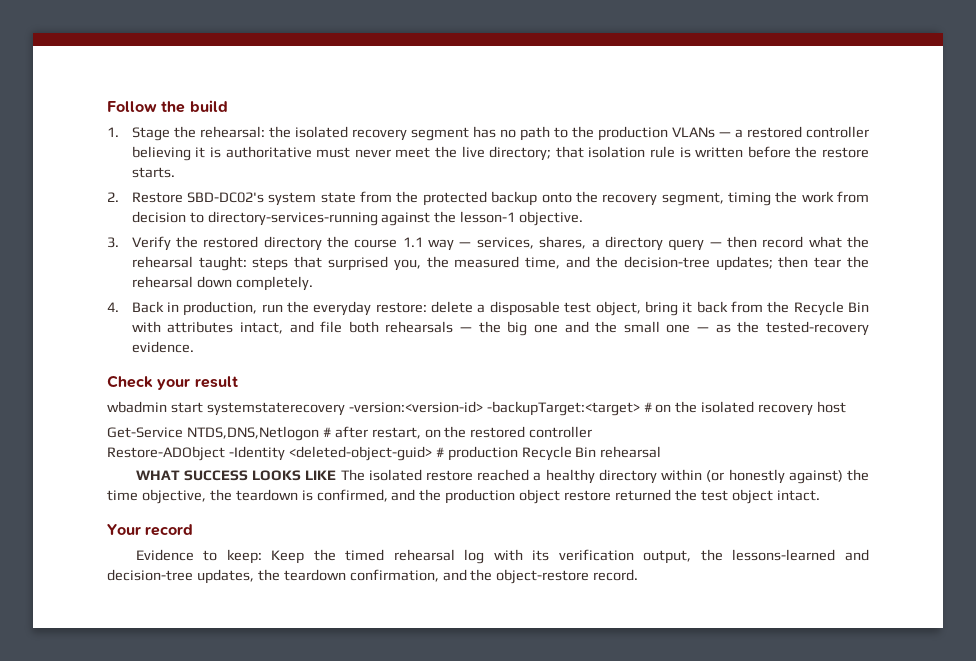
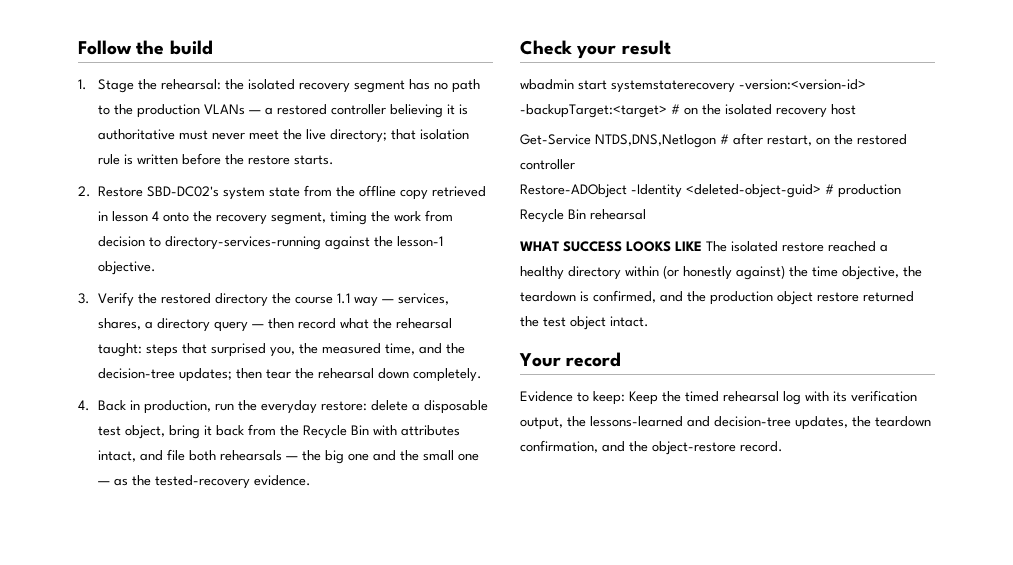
- 2. Restore SBD-DC02's system state from the protected backup onto the recovery segment, timing the work from decision to directory-services-running against the lesson-1 objective.
+ 2. Restore SBD-DC02's system state from the offline copy retrieved in lesson 4 onto the recovery segment, timing the work from decision to directory-services-running against the lesson-1 objective.

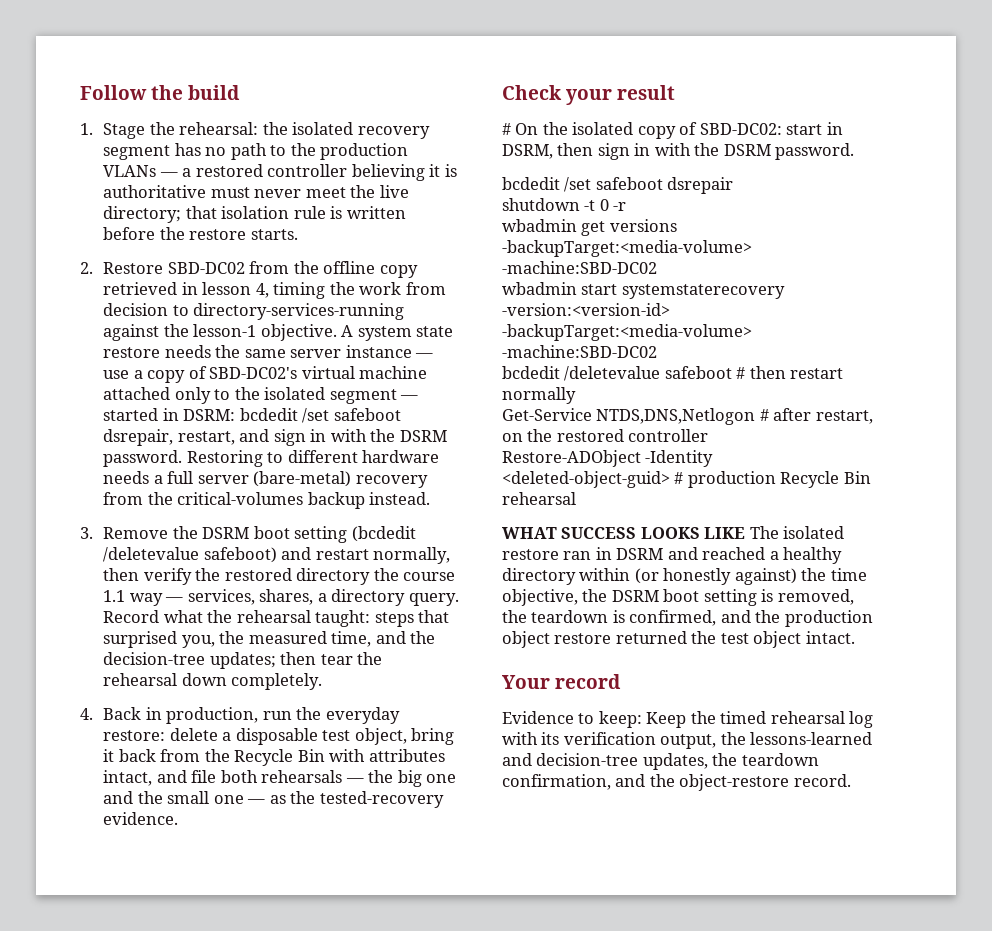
- 2. Restore SBD-DC02's system state from the offline copy retrieved in lesson 4 onto the recovery segment, timing the work from decision to directory-services-running against the lesson-1 objective.
- 3. Verify the restored directory the course 1.1 way — services, shares, a directory query — then record what the rehearsal taught: steps that surprised you, the measured time, and the decision-tree updates; then tear the rehearsal down completely.
+ 2. Restore SBD-DC02 from the offline copy retrieved in lesson 4, timing the work from decision to directory-services-running against the lesson-1 objective. A system state restore needs the same server instance — use a copy of SBD-DC02's virtual machine attached only to the isolated segment — started in DSRM: bcdedit /set safeboot dsrepair, restart, and sign in with the DSRM password. Restoring to different hardware needs a full server (bare-metal) recovery from the critical-volumes backup instead.
+ 3. Remove the DSRM boot setting (bcdedit /deletevalue safeboot) and restart normally, then verify the restored directory the course 1.1 way — services, shares, a directory query. Record what the rehearsal taught: steps that surprised you, the measured time, and the decision-tree updates; then tear the rehearsal down completely.
- wbadmin start systemstaterecovery -version:<version-id> -backupTarget:<target> # on the isolated recovery host
+ # On the isolated copy of SBD-DC02: start in DSRM, then sign in with the DSRM password.
+ bcdedit /set safeboot dsrepair
+ shutdown -t 0 -r
+ wbadmin get versions -backupTarget:<media-volume> -machine:SBD-DC02
+ wbadmin start systemstaterecovery -version:<version-id> -backupTarget:<media-volume> -machine:SBD-DC02
+ bcdedit /deletevalue safeboot # then restart normally
- WHAT SUCCESS LOOKS LIKE The isolated restore reached a healthy directory within (or honestly against) the time objective, the teardown is confirmed, and the production object restore returned the test object intact.
+ WHAT SUCCESS LOOKS LIKE The isolated restore ran in DSRM and reached a healthy directory within (or honestly against) the time objective, the DSRM boot setting is removed, the teardown is confirmed, and the production object restore returned the test object intact.

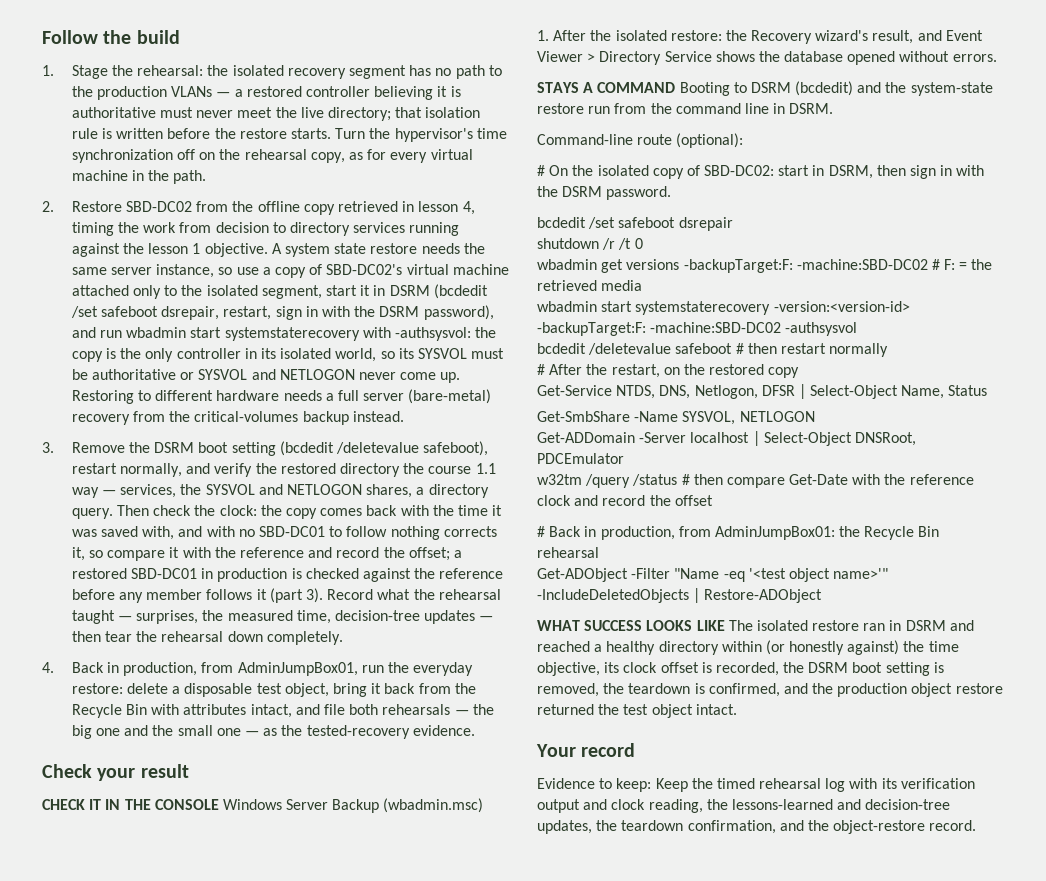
+ Turn the hypervisor's time synchronization off on the rehearsal copy, as for every virtual machine in the path.
- 2. Restore SBD-DC02 from the offline copy retrieved in lesson 4, timing the work from decision to directory-services-running against the lesson-1 objective.
+ 2. Restore SBD-DC02 from the offline copy retrieved in lesson 4, timing the work from decision to directory services running against the lesson 1 objective.
- A system state restore needs the same server instance — use a copy of SBD-DC02's virtual machine attached only to the isolated segment — started in DSRM: bcdedit /set safeboot dsrepair, restart, and sign in with the DSRM password.
+ A system state restore needs the same server instance, so use a copy of SBD-DC02's virtual machine attached only to the isolated segment, start it in DSRM (bcdedit /set safeboot dsrepair, restart, sign in with the DSRM password), and run wbadmin start systemstaterecovery with -authsysvol: the copy is the only controller in its isolated world, so its SYSVOL must be authoritative or SYSVOL and NETLOGON never come up.
- 3. Remove the DSRM boot setting (bcdedit /deletevalue safeboot) and restart normally, then verify the restored directory the course 1.1 way — services, shares, a directory query. Record what the rehearsal taught: steps that surprised you, the measured time, and the decision-tree updates; then tear the rehearsal down completely.
+ 3. Remove the DSRM boot setting (bcdedit /deletevalue safeboot), restart normally, and verify the restored directory the course 1.1 way — services, the SYSVOL and NETLOGON shares, a directory query. Then check the clock: the copy comes back with the time it was saved with, and with no SBD-DC01 to follow nothing corrects it, so compare it with the reference and record the offset; a restored SBD-DC01 in production is checked against the reference before any member follows it (part 3). Record what the rehearsal taught — surprises, the measured time, decision-tree updates — then tear the rehearsal down completely.
- 4. Back in production, run the everyday restore: delete a disposable test object, bring it back from the Recycle Bin with attributes intact, and file both rehearsals — the big one and the small one — as the tested-recovery evidence.
+ 4. Back in production, from AdminJumpBox01, run the everyday restore: delete a disposable test object, bring it back from the Recycle Bin with attributes intact, and file both rehearsals — the big one and the small one — as the tested-recovery evidence.
+ CHECK IT IN THE CONSOLE Windows Server Backup (wbadmin.msc)
+ 1. After the isolated restore: the Recovery wizard's result, and Event Viewer > Directory Service shows the database opened without errors.
+ STAYS A COMMAND Booting to DSRM (bcdedit) and the system-state restore run from the command line in DSRM.
+ Command-line route (optional):
- shutdown -t 0 -r
+ shutdown /r /t 0
- wbadmin get versions -backupTarget:<media-volume> -machine:SBD-DC02
+ wbadmin get versions -backupTarget:F: -machine:SBD-DC02 # F: = the retrieved media
- wbadmin start systemstaterecovery -version:<version-id> -backupTarget:<media-volume> -machine:SBD-DC02
+ wbadmin start systemstaterecovery -version:<version-id> -backupTarget:F: -machine:SBD-DC02 -authsysvol
- Get-Service NTDS,DNS,Netlogon # after restart, on the restored controller
- Restore-ADObject -Identity <deleted-object-guid> # production Recycle Bin rehearsal
+ # After the restart, on the restored copy
+ Get-Service NTDS, DNS, Netlogon, DFSR | Select-Object Name, Status
+ Get-SmbShare -Name SYSVOL, NETLOGON
+ Get-ADDomain -Server localhost | Select-Object DNSRoot, PDCEmulator
+ w32tm /query /status # then compare Get-Date with the reference clock and record the offset
+ # Back in production, from AdminJumpBox01: the Recycle Bin rehearsal
+ Get-ADObject -Filter "Name -eq '<test object name>'" -IncludeDeletedObjects | Restore-ADObject
- WHAT SUCCESS LOOKS LIKE The isolated restore ran in DSRM and reached a healthy directory within (or honestly against) the time objective, the DSRM boot setting is removed, the teardown is confirmed, and the production object restore returned the test object intact.
+ WHAT SUCCESS LOOKS LIKE The isolated restore ran in DSRM and reached a healthy directory within (or honestly against) the time objective, its clock offset is recorded, the DSRM boot setting is removed, the teardown is confirmed, and the production object restore returned the test object intact.
- Evidence to keep: Keep the timed rehearsal log with its verification output, the lessons-learned and decision-tree updates, the teardown confirmation, and the object-restore record.
+ Evidence to keep: Keep the timed rehearsal log with its verification output and clock reading, the lessons-learned and decision-tree updates, the teardown confirmation, and the object-restore record.

